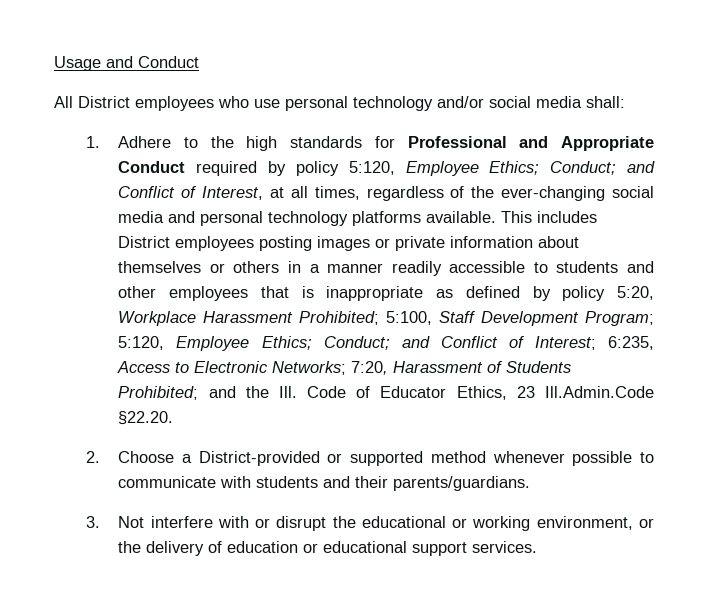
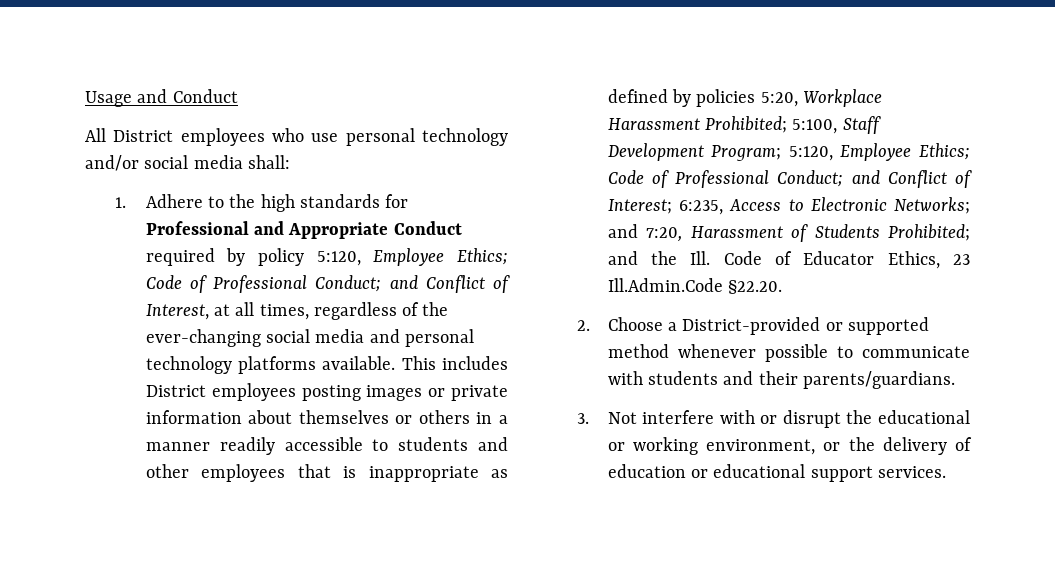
- 1. Adhere to the high standards for Professional and Appropriate Conduct required by policy 5:120, Employee Ethics; Conduct; and Conflict of Interest, at all times, regardless of the ever-changing social media and personal technology platforms available.
+ 1. Adhere to the high standards for Professional and Appropriate Conduct required by policy 5:120, Employee Ethics; Code of Professional Conduct; and Conflict of Interest, at all times, regardless of the ever-changing social media and personal technology platforms available.
- This includes District employees posting images or private information about themselves or others in a manner readily accessible to students and other employees that is inappropriate as defined by policy 5:20, Workplace Harassment Prohibited;
+ This includes District employees posting images or private information about themselves or others in a manner readily accessible to students and other employees that is inappropriate as defined by policies 5:20, Workplace Harassment Prohibited;
- 5:100, Staff Development Program; 5:120, Employee Ethics; Conduct;
+ 5:100, Staff Development Program; 5:120, Employee Ethics; Code of Professional Conduct;
- 7:20, Harassment of Students Prohibited;
+ and 7:20, Harassment of Students Prohibited;

